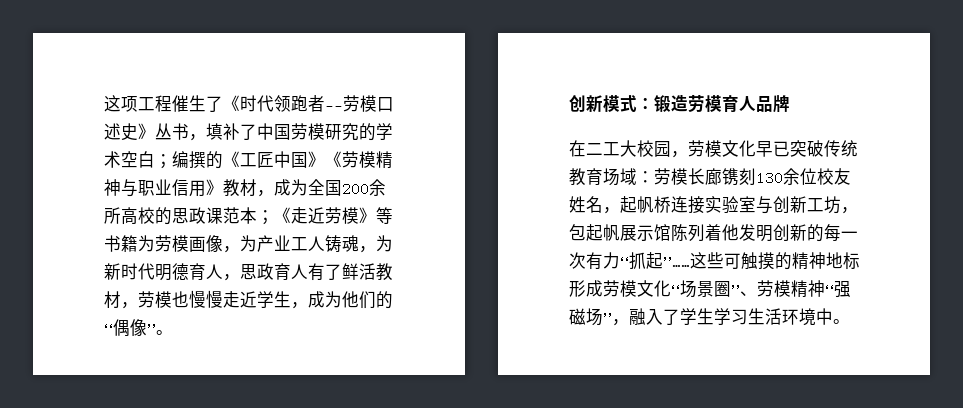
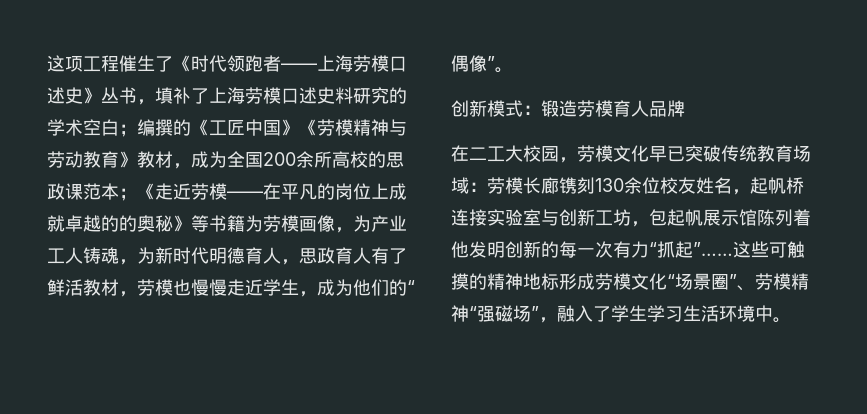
- 这项工程催生了《时代领跑者——劳模口述史》丛书，填补了中国劳模研究的学术空白；
+ 这项工程催生了《时代领跑者——上海劳模口述史》丛书，填补了上海劳模口述史料研究的学术空白；
- 编撰的《工匠中国》《劳模精神与职业信用》教材，成为全国200余所高校的思政课范本；
+ 编撰的《工匠中国》《劳模精神与劳动教育》教材，成为全国200余所高校的思政课范本；
- 《走近劳模》等书籍为劳模画像，为产业工人铸魂，为新时代明德育人，思政育人有了鲜活教材，劳模也慢慢走近学生，成为他们的“偶像”。
+ 《走近劳模——在平凡的岗位上成就卓越的的奥秘》等书籍为劳模画像，为产业工人铸魂，为新时代明德育人，思政育人有了鲜活教材，劳模也慢慢走近学生，成为他们的“偶像”。

